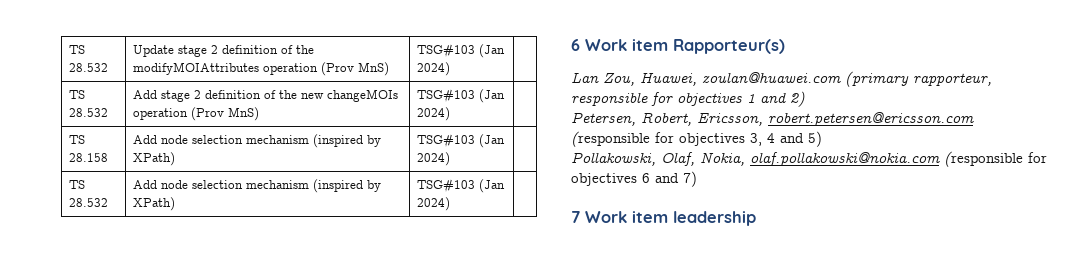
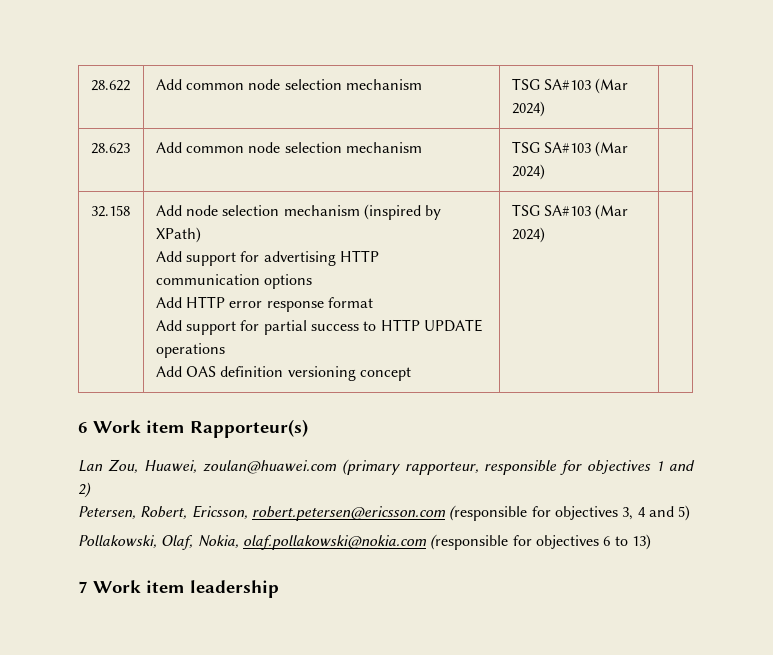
- TS 28.532 | Update stage 2 definition of the modifyMOIAttributes operation (Prov MnS) | TSG#103 (Jan 2024) |
- TS 28.532 | Add stage 2 definition of the new changeMOIs operation (Prov MnS) | TSG#103 (Jan 2024) |
- TS 28.158 | Add node selection mechanism (inspired by XPath) | TSG#103 (Jan 2024) |
- TS 28.532 | Add node selection mechanism (inspired by XPath) | TSG#103 (Jan 2024) |
+ 28.622 | Add common node selection mechanism | TSG SA#103 (Mar 2024) |
+ 28.623 | Add common node selection mechanism | TSG SA#103 (Mar 2024) |
+ 32.158 | Add node selection mechanism (inspired by XPath)
+ Add support for advertising HTTP communication options
+ Add HTTP error response format
+ Add support for partial success to HTTP UPDATE operations
+ Add OAS definition versioning concept | TSG SA#103 (Mar 2024) |
- Pollakowski, Olaf, Nokia, olaf.pollakowski@nokia.com (responsible for objectives 6 and 7)
+ Pollakowski, Olaf, Nokia, olaf.pollakowski@nokia.com (responsible for objectives 6 to 13)

